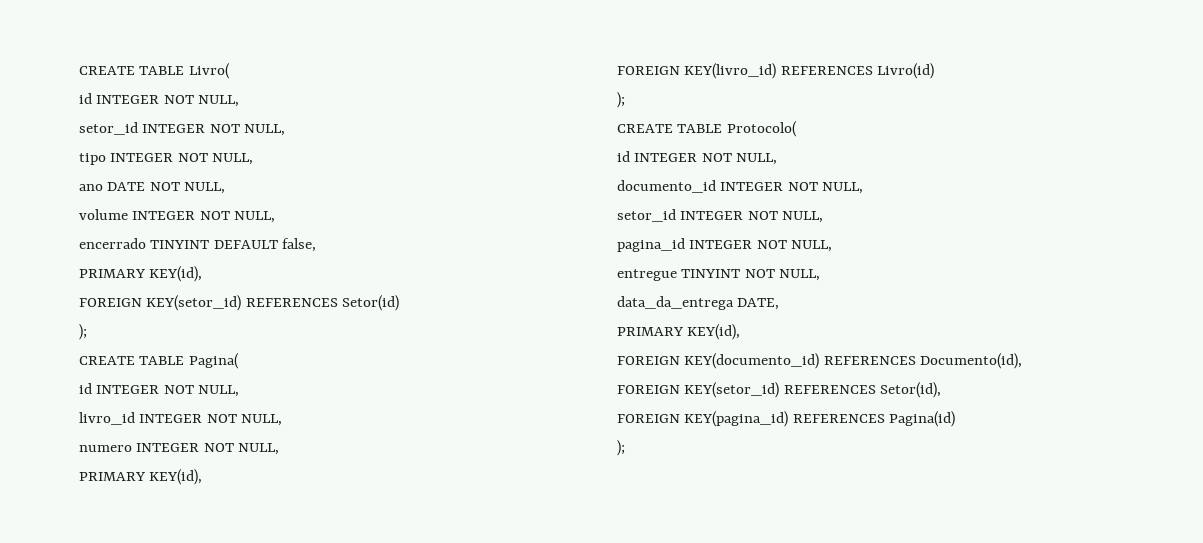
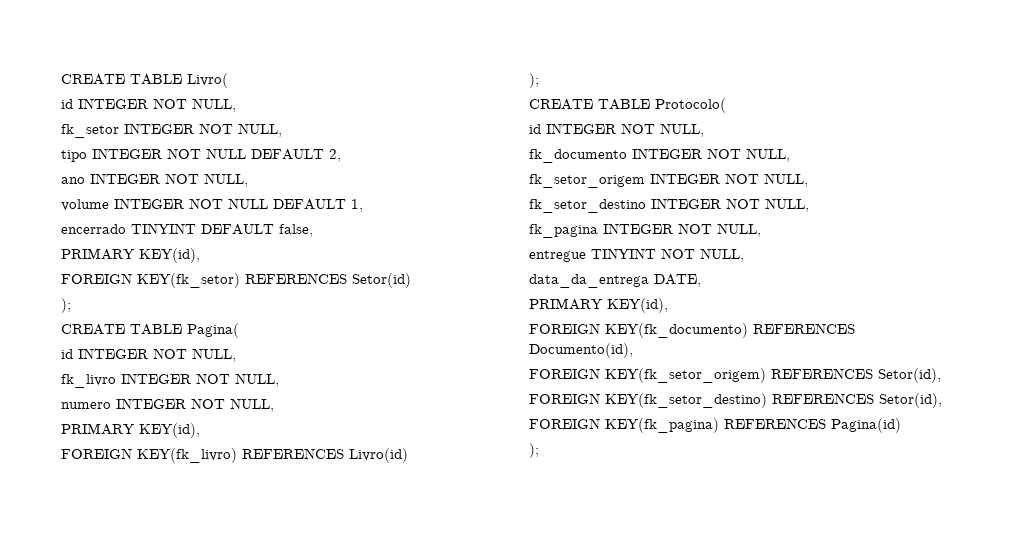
  CREATE TABLE Livro(
  id INTEGER NOT NULL,
- setor_id INTEGER NOT NULL,
+ fk_setor INTEGER NOT NULL,
- tipo INTEGER NOT NULL,
+ tipo INTEGER NOT NULL DEFAULT 2,
- ano DATE NOT NULL,
+ ano INTEGER NOT NULL,
- volume INTEGER NOT NULL,
+ volume INTEGER NOT NULL DEFAULT 1,
- FOREIGN KEY(setor_id) REFERENCES Setor(id)
+ FOREIGN KEY(fk_setor) REFERENCES Setor(id)
- livro_id INTEGER NOT NULL,
+ fk_livro INTEGER NOT NULL,
- FOREIGN KEY(livro_id) REFERENCES Livro(id)
+ FOREIGN KEY(fk_livro) REFERENCES Livro(id)
- documento_id INTEGER NOT NULL,
- setor_id INTEGER NOT NULL,
- pagina_id INTEGER NOT NULL,
+ fk_documento INTEGER NOT NULL,
+ fk_setor_origem INTEGER NOT NULL,
+ fk_setor_destino INTEGER NOT NULL,
+ fk_pagina INTEGER NOT NULL,
- FOREIGN KEY(documento_id) REFERENCES Documento(id),
+ FOREIGN KEY(fk_documento) REFERENCES Documento(id),
- FOREIGN KEY(setor_id) REFERENCES Setor(id),
- FOREIGN KEY(pagina_id) REFERENCES Pagina(id)
+ FOREIGN KEY(fk_setor_origem) REFERENCES Setor(id),
+ FOREIGN KEY(fk_setor_destino) REFERENCES Setor(id),
+ FOREIGN KEY(fk_pagina) REFERENCES Pagina(id)

